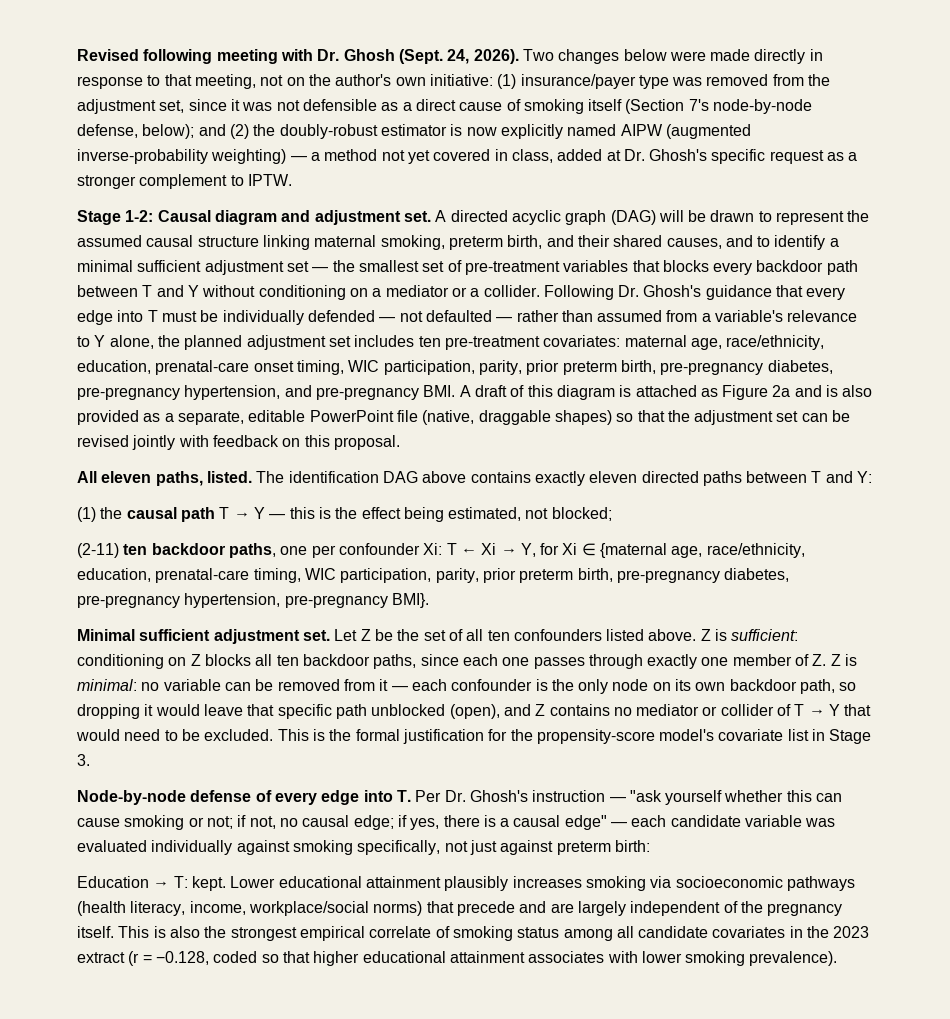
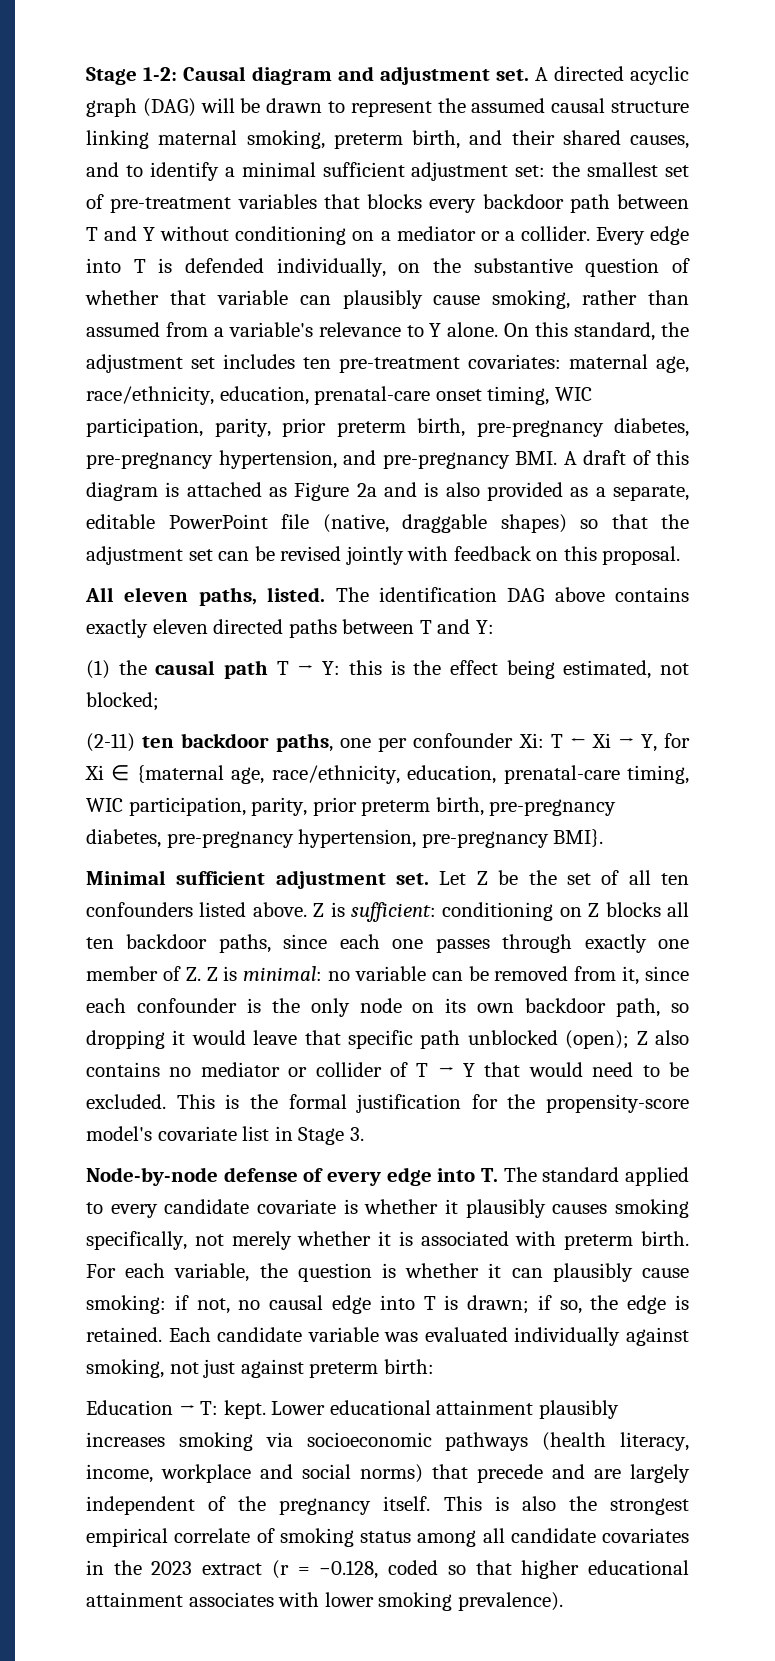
- Revised following meeting with Dr. Ghosh (Sept. 24, 2026). Two changes below were made directly in response to that meeting, not on the author's own initiative: (1) insurance/payer type was removed from the adjustment set, since it was not defensible as a direct cause of smoking itself (Section 7's node-by-node defense, below); and (2) the doubly-robust estimator is now explicitly named AIPW (augmented inverse-probability weighting) — a method not yet covered in class, added at Dr. Ghosh's specific request as a stronger complement to IPTW.
- A directed acyclic graph (DAG) will be drawn to represent the assumed causal structure linking maternal smoking, preterm birth, and their shared causes, and to identify a minimal sufficient adjustment set — the smallest set of pre-treatment variables that blocks every backdoor path between T and Y without conditioning on a mediator or a collider.
+ A directed acyclic graph (DAG) will be drawn to represent the assumed causal structure linking maternal smoking, preterm birth, and their shared causes, and to identify a minimal sufficient adjustment set: the smallest set of pre-treatment variables that blocks every backdoor path between T and Y without conditioning on a mediator or a collider.
- Following Dr. Ghosh's guidance that every edge into T must be individually defended — not defaulted — rather than assumed from a variable's relevance to Y alone, the planned adjustment set includes ten pre-treatment covariates:
+ Every edge into T is defended individually, on the substantive question of whether that variable can plausibly cause smoking, rather than assumed from a variable's relevance to Y alone. On this standard, the adjustment set includes ten pre-treatment covariates:
- (1) the causal path T → Y — this is the effect being estimated, not blocked;
+ (1) the causal path T → Y: this is the effect being estimated, not blocked;
- no variable can be removed from it — each confounder is the only node on its own backdoor path, so dropping it would leave that specific path unblocked (open), and Z contains no mediator or collider of T → Y that would need to be excluded.
+ no variable can be removed from it, since each confounder is the only node on its own backdoor path, so dropping it would leave that specific path unblocked (open); Z also contains no mediator or collider of T → Y that would need to be excluded.
- Node-by-node defense of every edge into T. Per Dr. Ghosh's instruction — "ask yourself whether this can cause smoking or not; if not, no causal edge; if yes, there is a causal edge" — each candidate variable was evaluated individually against smoking specifically, not just against preterm birth:
+ Node-by-node defense of every edge into T. The standard applied to every candidate covariate is whether it plausibly causes smoking specifically, not merely whether it is associated with preterm birth. For each variable, the question is whether it can plausibly cause smoking: if not, no causal edge into T is drawn; if so, the edge is retained. Each candidate variable was evaluated individually against smoking, not just against preterm birth:
- Lower educational attainment plausibly increases smoking via socioeconomic pathways (health literacy, income, workplace/social norms) that precede and are largely independent of the pregnancy itself.
+ Lower educational attainment plausibly increases smoking via socioeconomic pathways (health literacy, income, workplace and social norms) that precede and are largely independent of the pregnancy itself.

